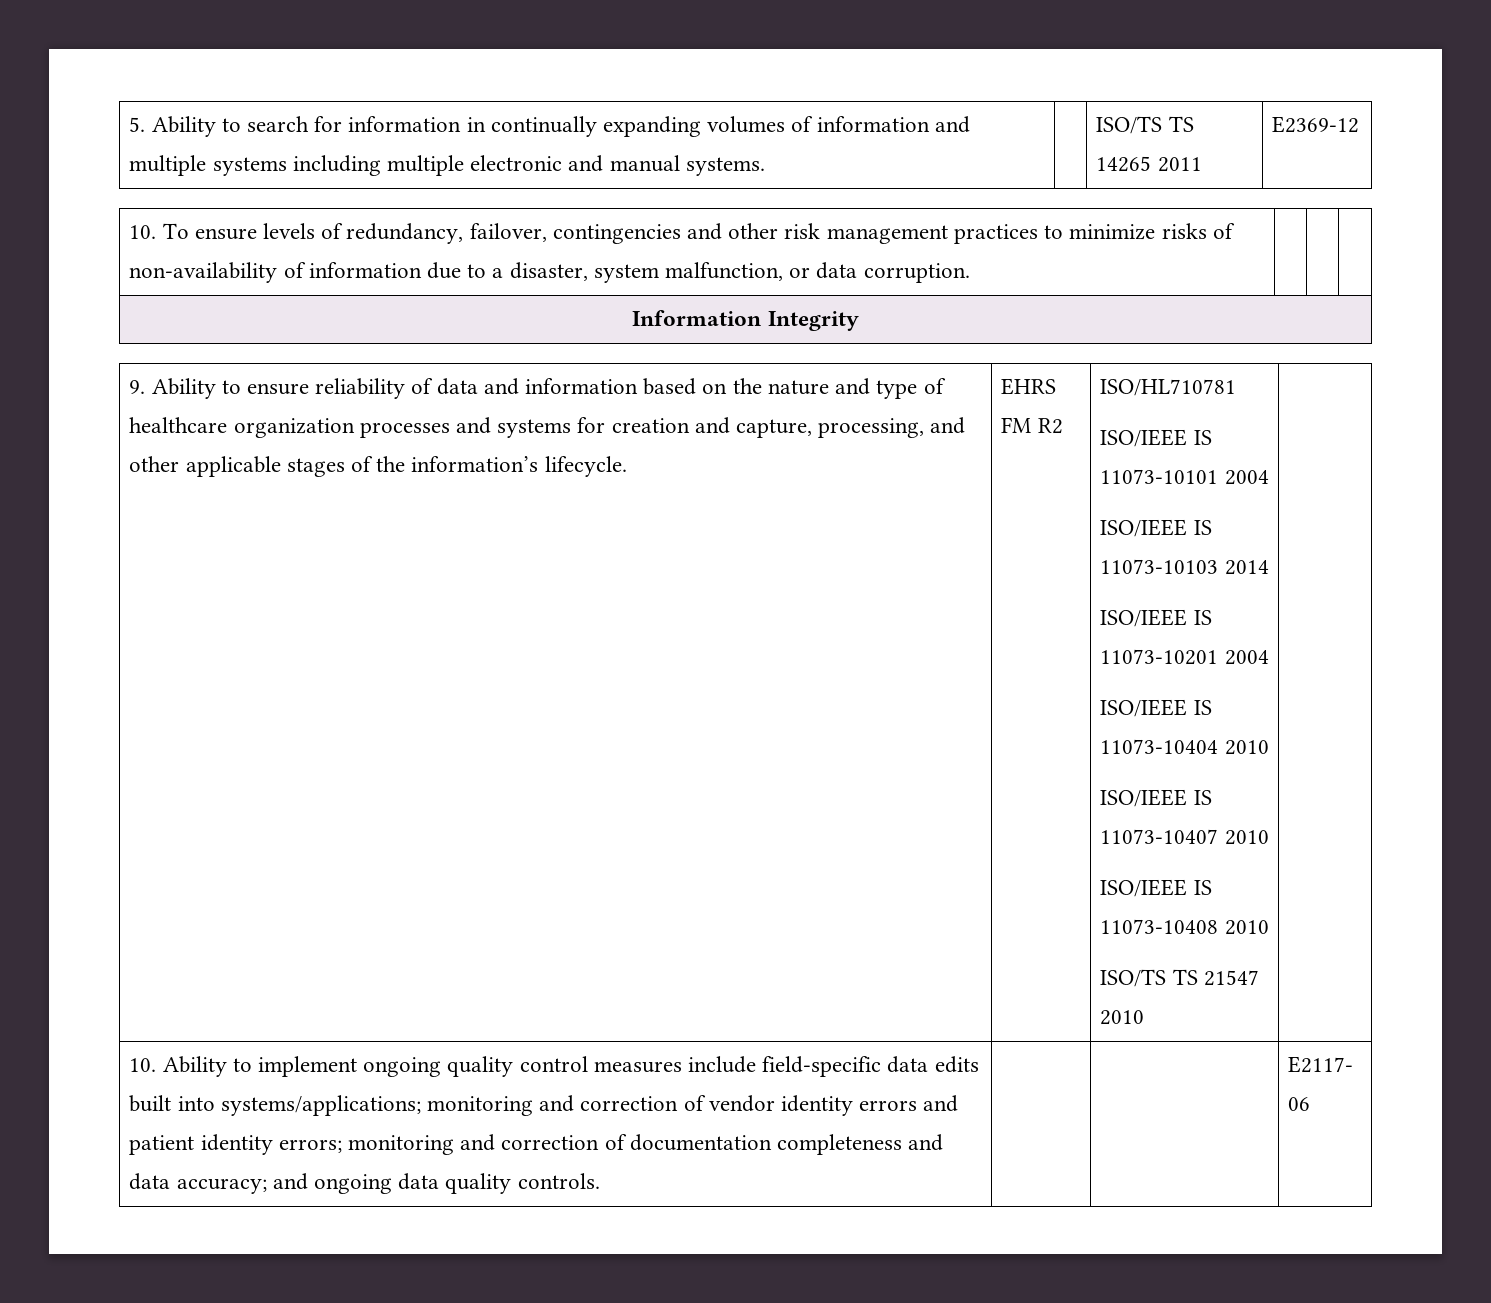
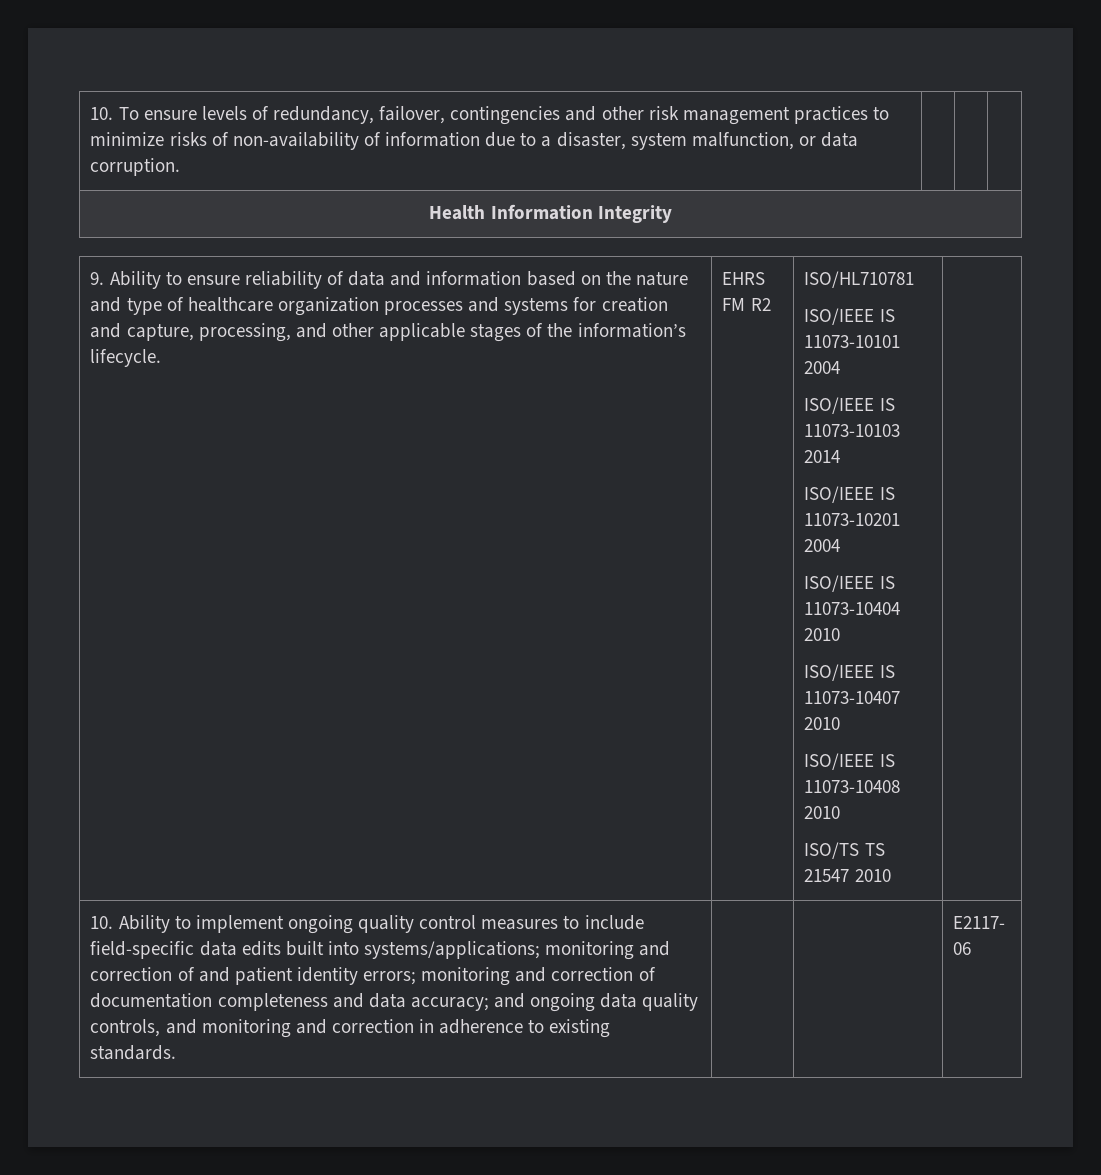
- 5. Ability to search for information in continually expanding volumes of information and multiple systems including multiple electronic and manual systems. | | ISO/TS TS 14265 2011 | E2369-12
- Information Integrity
+ Health Information Integrity
- 10. Ability to implement ongoing quality control measures include field-specific data edits built into systems/applications; monitoring and correction of vendor identity errors and patient identity errors; monitoring and correction of documentation completeness and data accuracy; and ongoing data quality controls.
+ 10. Ability to implement ongoing quality control measures to include field-specific data edits built into systems/applications; monitoring and correction of and patient identity errors; monitoring and correction of documentation completeness and data accuracy; and ongoing data quality controls, and monitoring and correction in adherence to existing standards.

